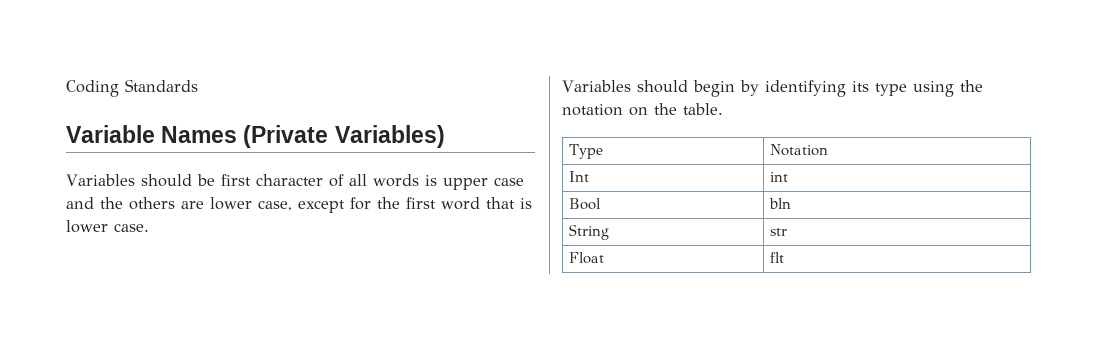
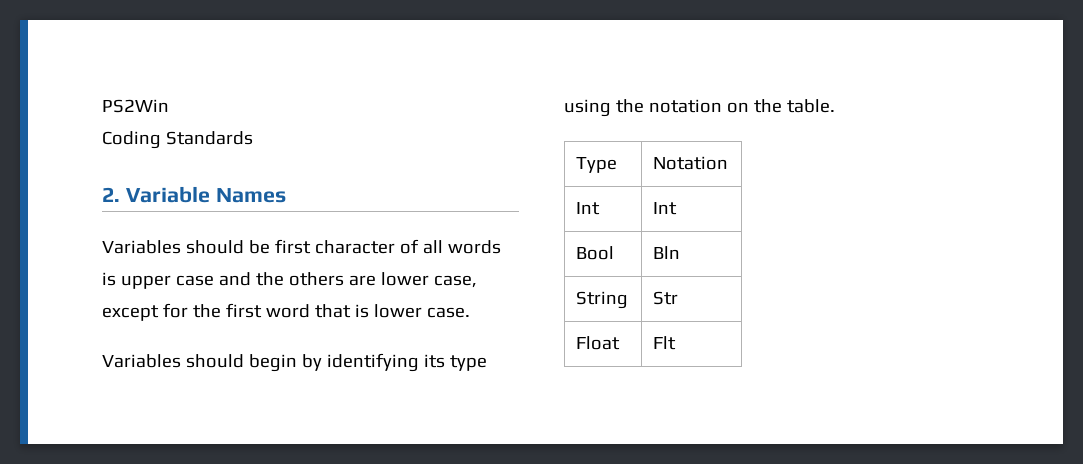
+ PS2Win
- Variable Names (Private Variables)
+ 2. Variable Names
- Int | int
+ Int | Int
- Bool | bln
+ Bool | Bln
- String | str
+ String | Str
- Float | flt
+ Float | Flt

